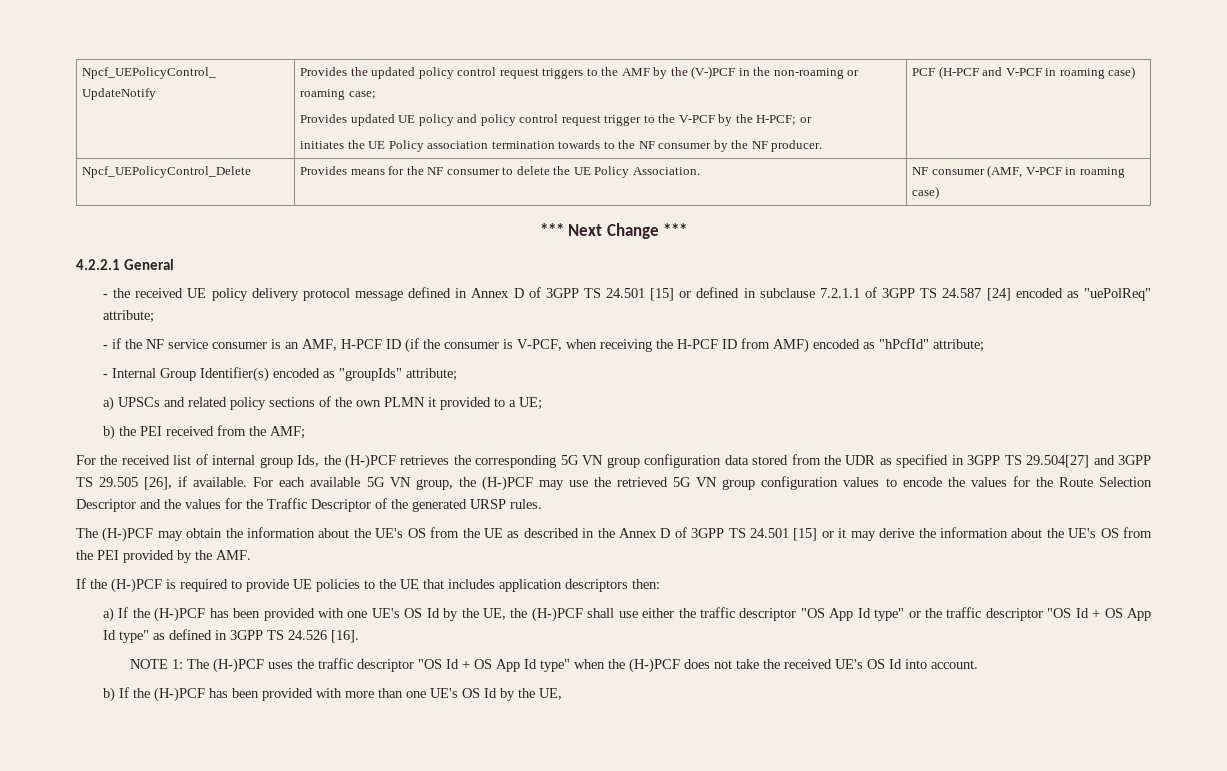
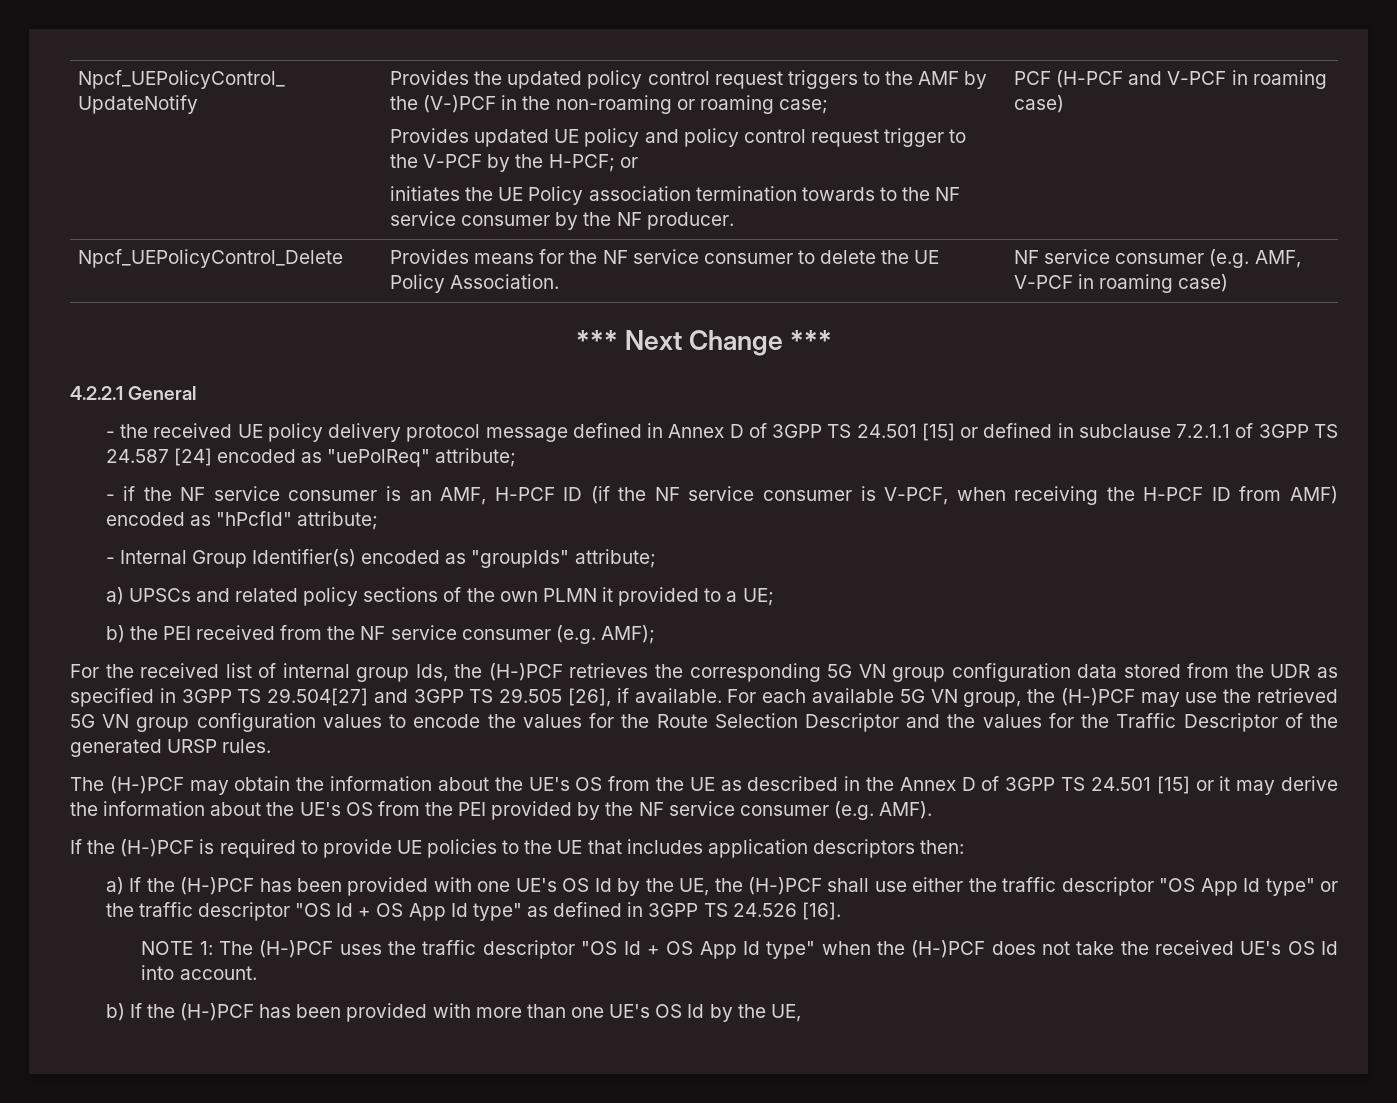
- initiates the UE Policy association termination towards to the NF consumer by the NF producer.
+ initiates the UE Policy association termination towards to the NF service consumer by the NF producer.
- Npcf_UEPolicyControl_Delete | Provides means for the NF consumer to delete the UE Policy Association. | NF consumer (AMF, V-PCF in roaming case)
+ Npcf_UEPolicyControl_Delete | Provides means for the NF service consumer to delete the UE Policy Association. | NF service consumer (e.g. AMF, V-PCF in roaming case)
- - if the NF service consumer is an AMF, H-PCF ID (if the consumer is V-PCF, when receiving the H-PCF ID from AMF) encoded as "hPcfId" attribute;
+ - if the NF service consumer is an AMF, H-PCF ID (if the NF service consumer is V-PCF, when receiving the H-PCF ID from AMF) encoded as "hPcfId" attribute;
- b) the PEI received from the AMF;
+ b) the PEI received from the NF service consumer (e.g. AMF);
- The (H-)PCF may obtain the information about the UE's OS from the UE as described in the Annex D of 3GPP TS 24.501 [15] or it may derive the information about the UE's OS from the PEI provided by the AMF.
+ The (H-)PCF may obtain the information about the UE's OS from the UE as described in the Annex D of 3GPP TS 24.501 [15] or it may derive the information about the UE's OS from the PEI provided by the NF service consumer (e.g. AMF).

